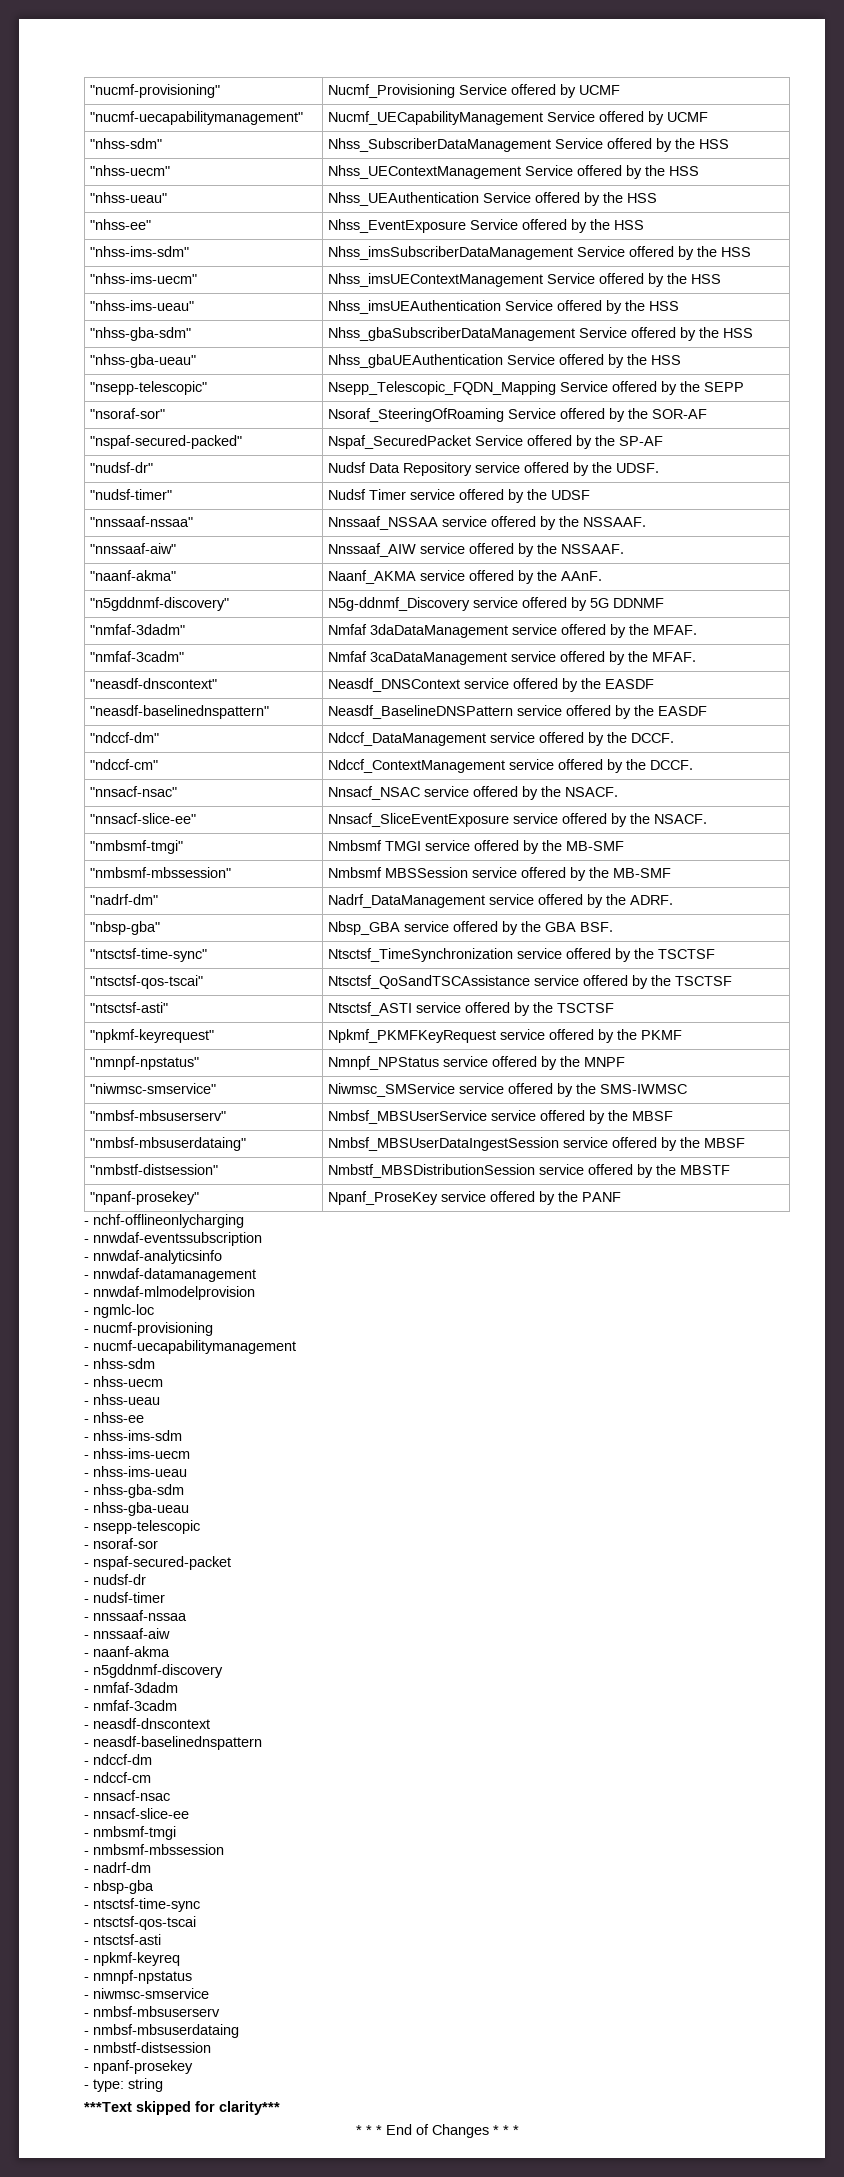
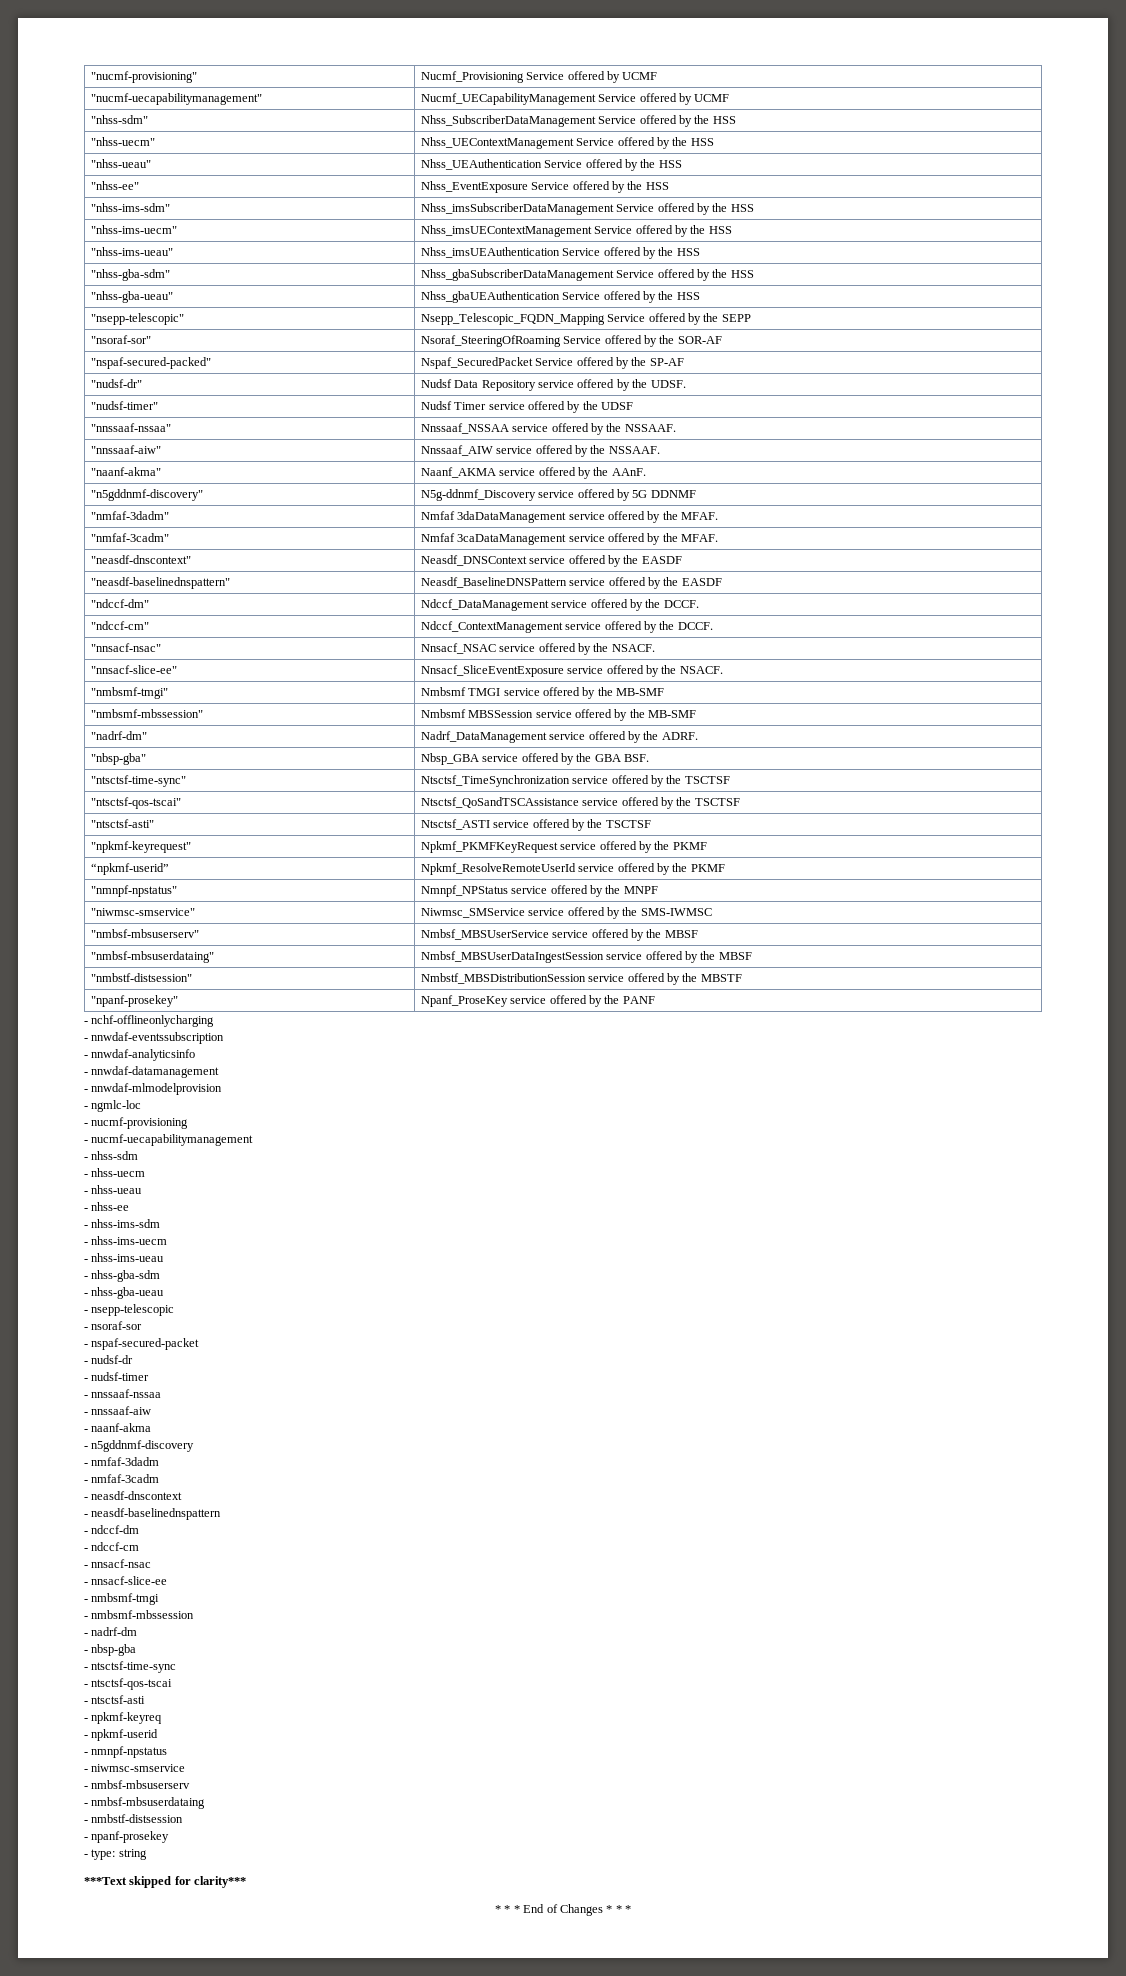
+ “npkmf-userid” | Npkmf_ResolveRemoteUserId service offered by the PKMF
+ - npkmf-userid

